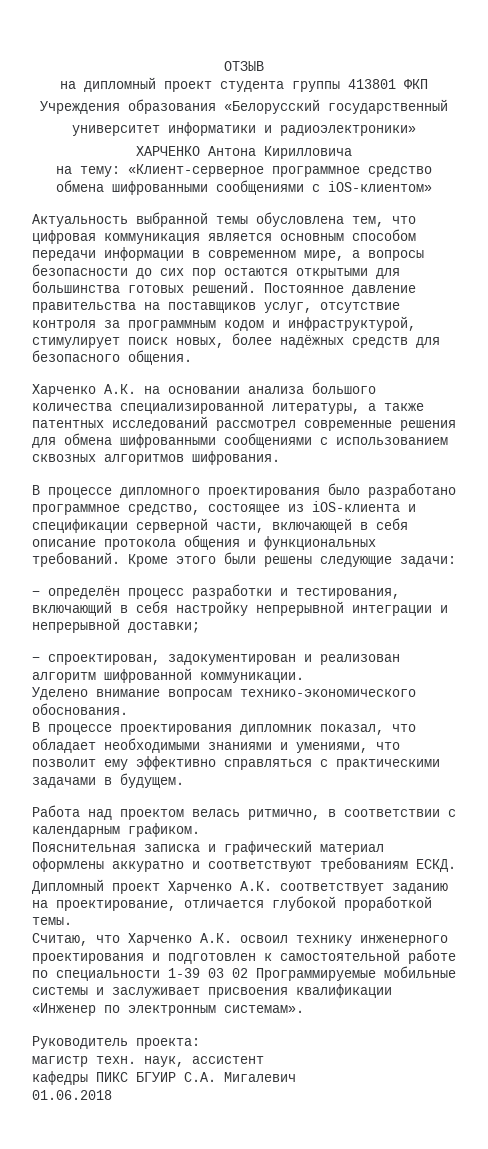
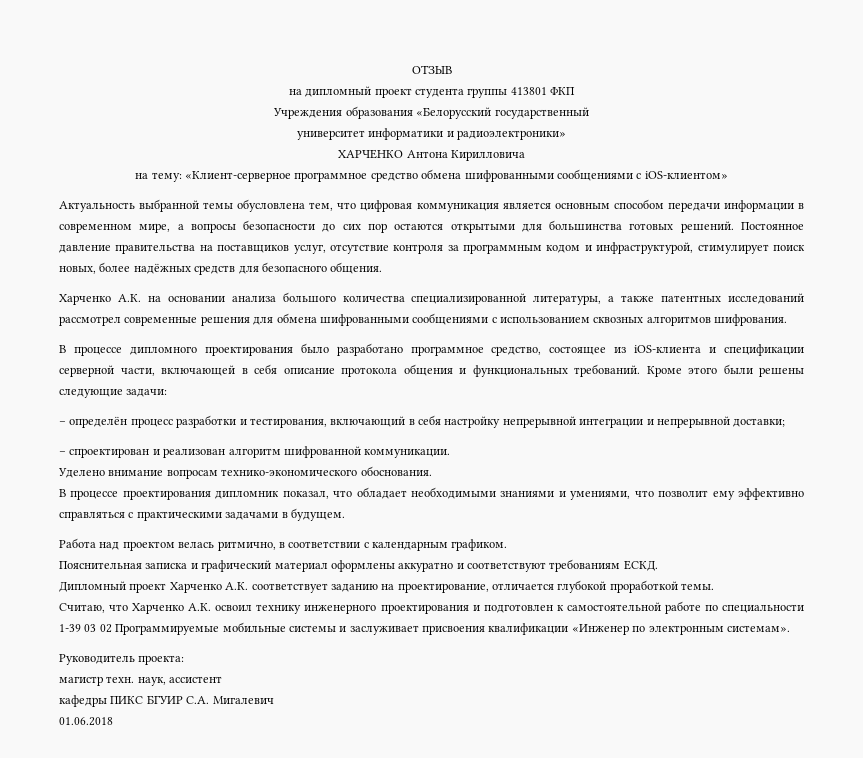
- − спроектирован, задокументирован и реализован алгоритм шифрованной коммуникации.
+ − спроектирован и реализован алгоритм шифрованной коммуникации.

